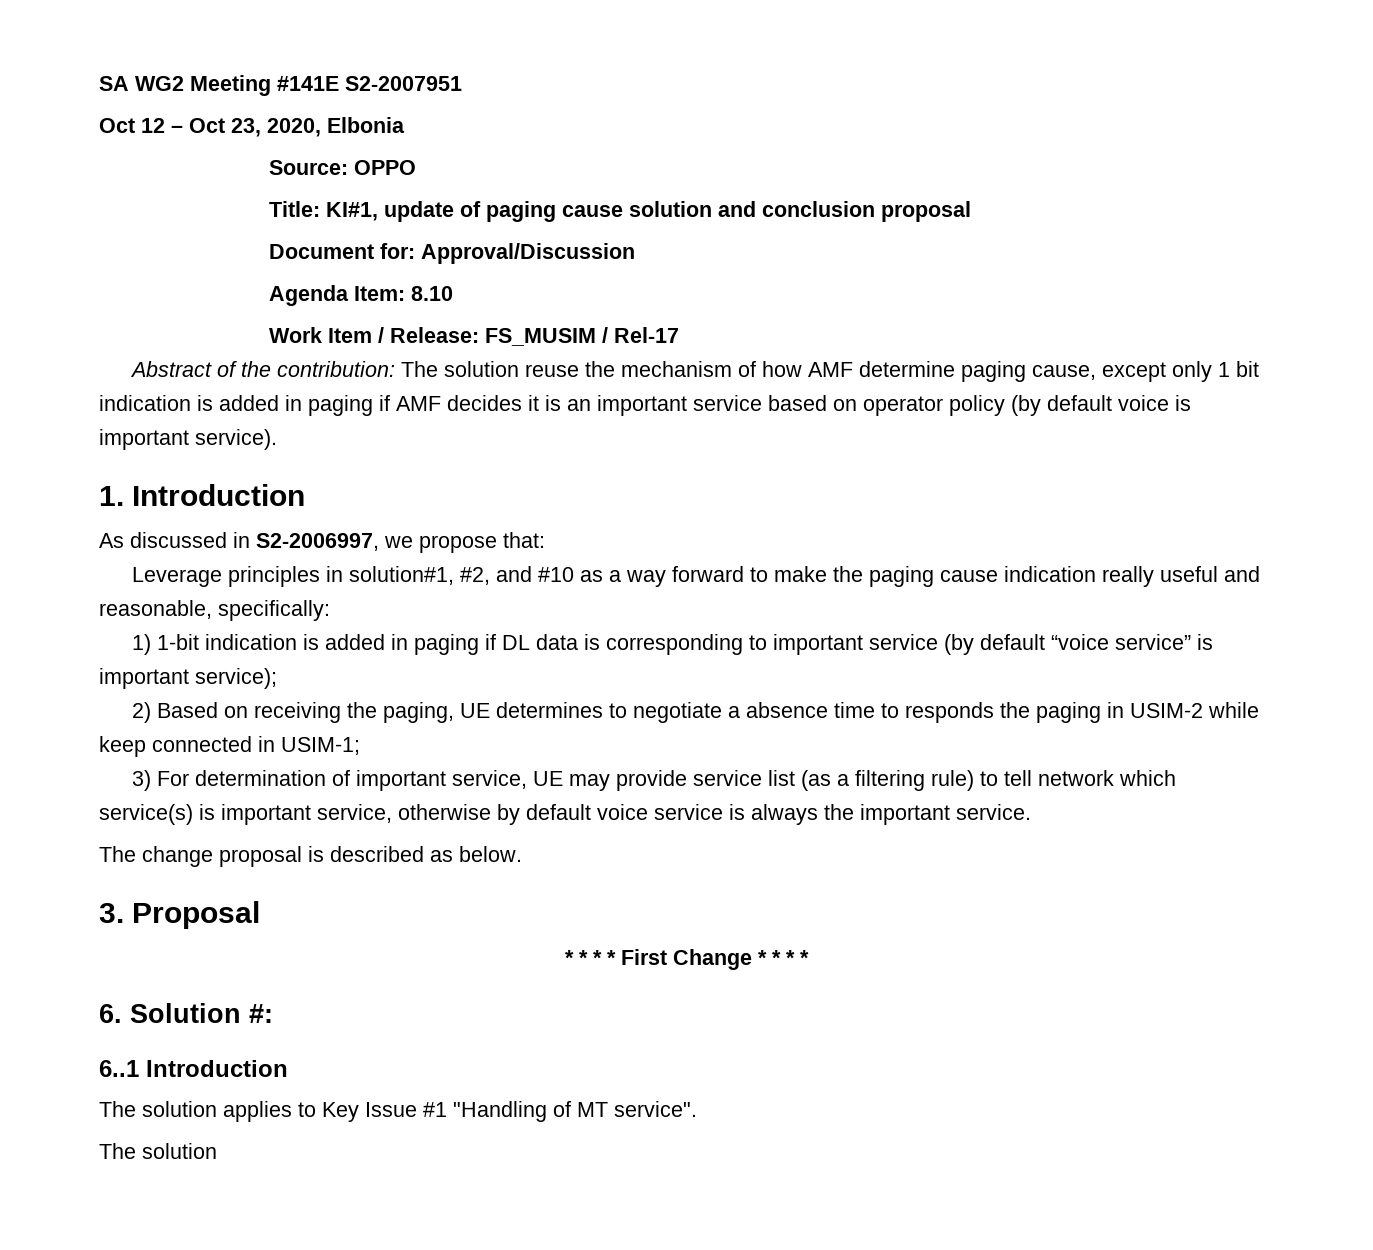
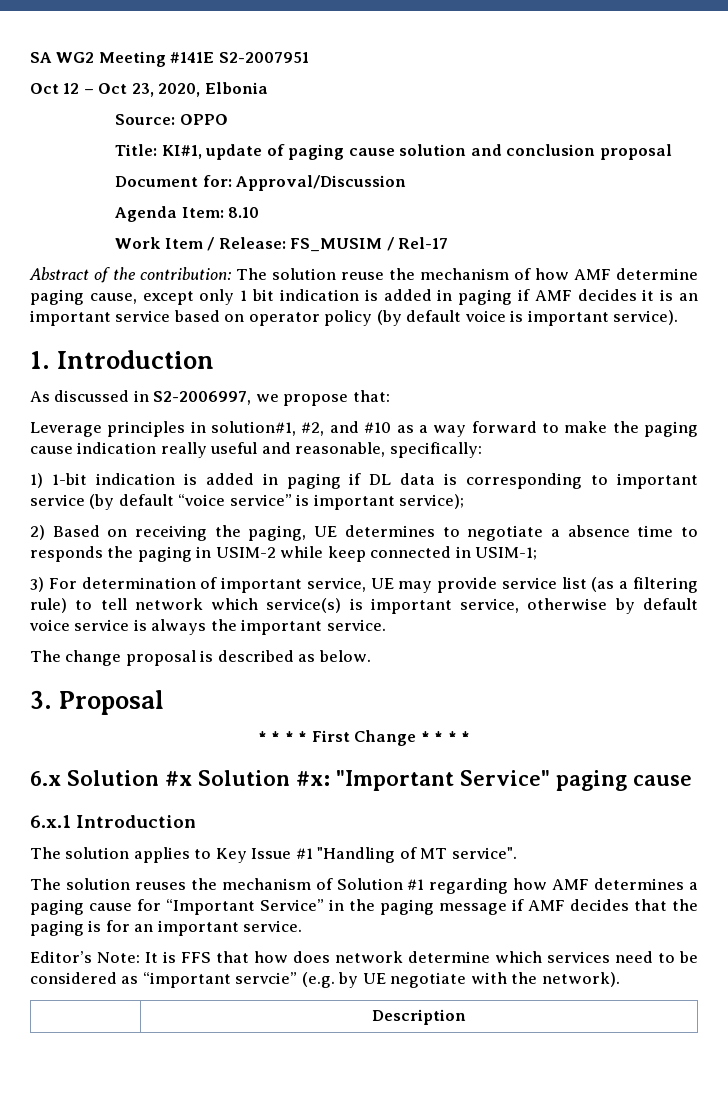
- 6. Solution #:
- 6..1 Introduction
+ 6.x Solution #x Solution #x: "Important Service" paging cause
+ 6.x.1 Introduction
  The solution applies to Key Issue #1 "Handling of MT service".
- The solution
+ The solution reuses the mechanism of Solution #1 regarding how AMF determines a paging cause for “Important Service” in the paging message if AMF decides that the paging is for an important service.
+ Editor’s Note: It is FFS that how does network determine which services need to be considered as “important servcie” (e.g. by UE negotiate with the network).
+ | Description

